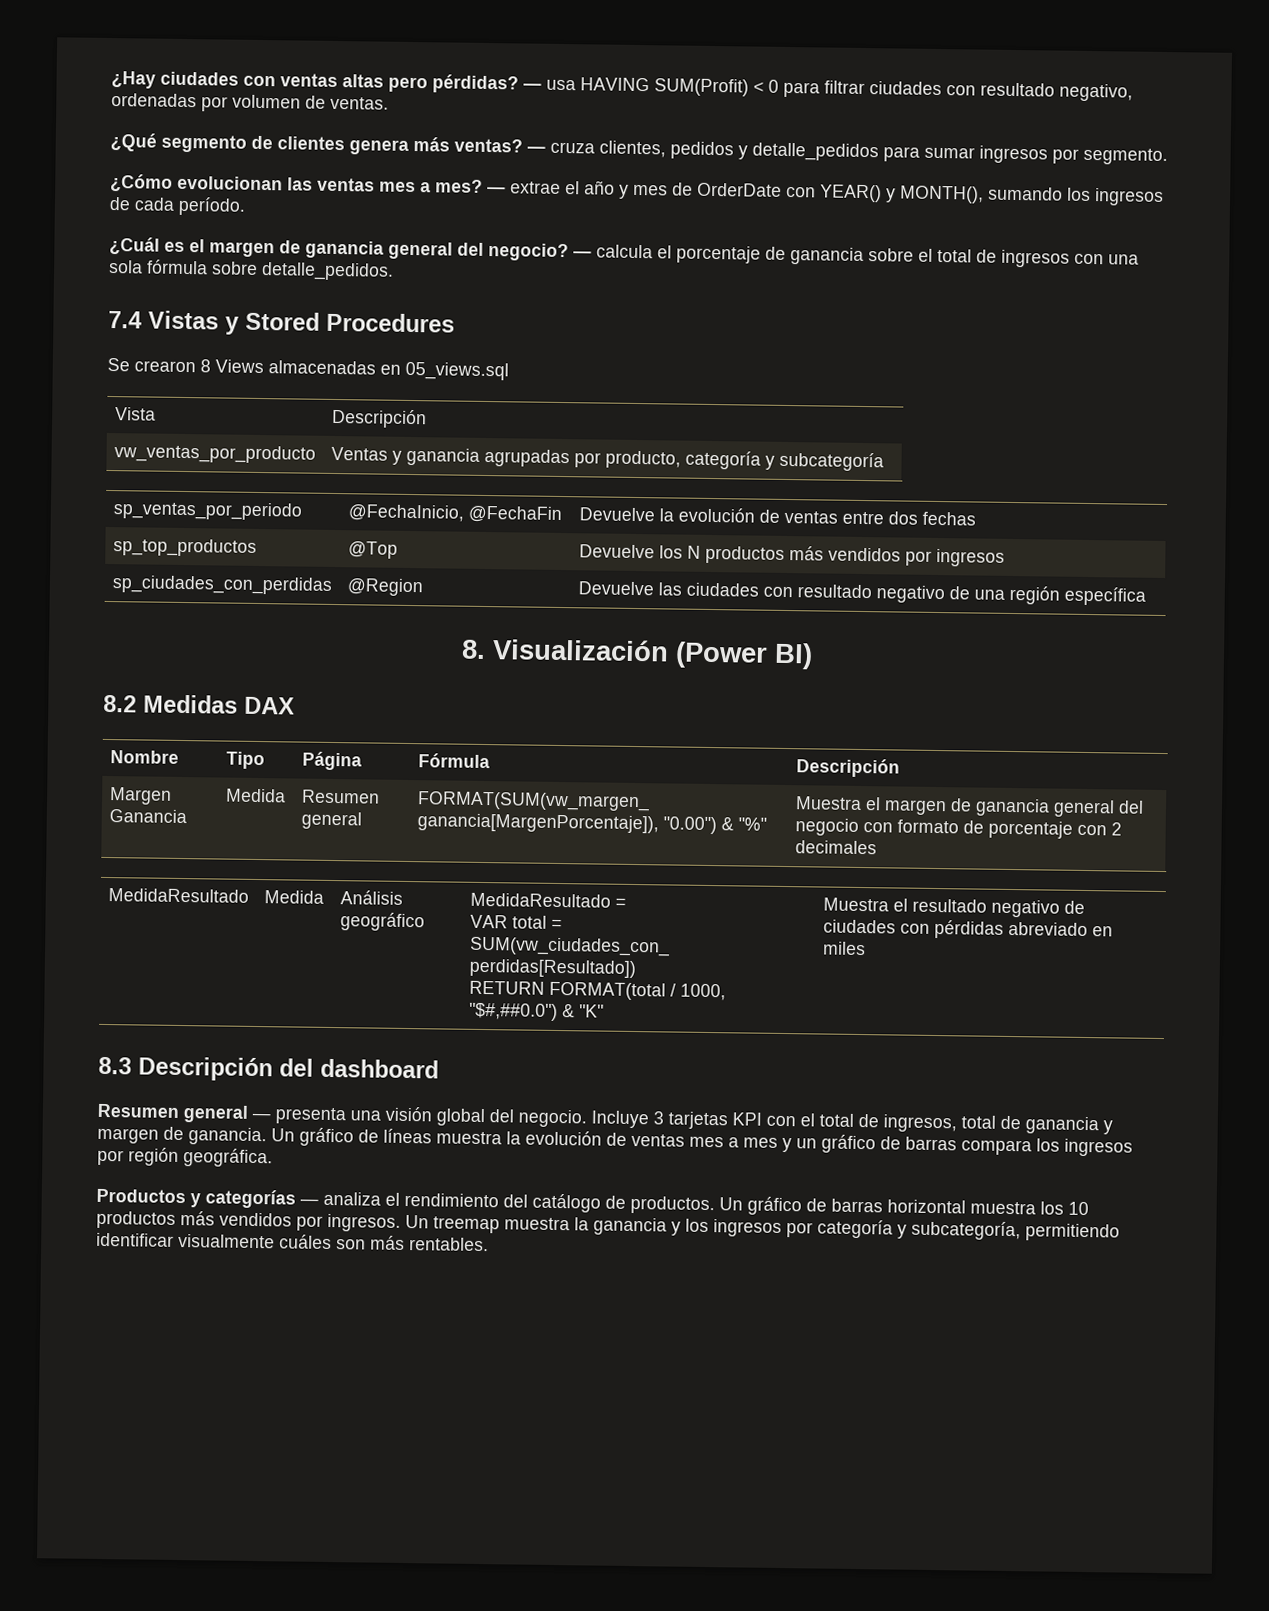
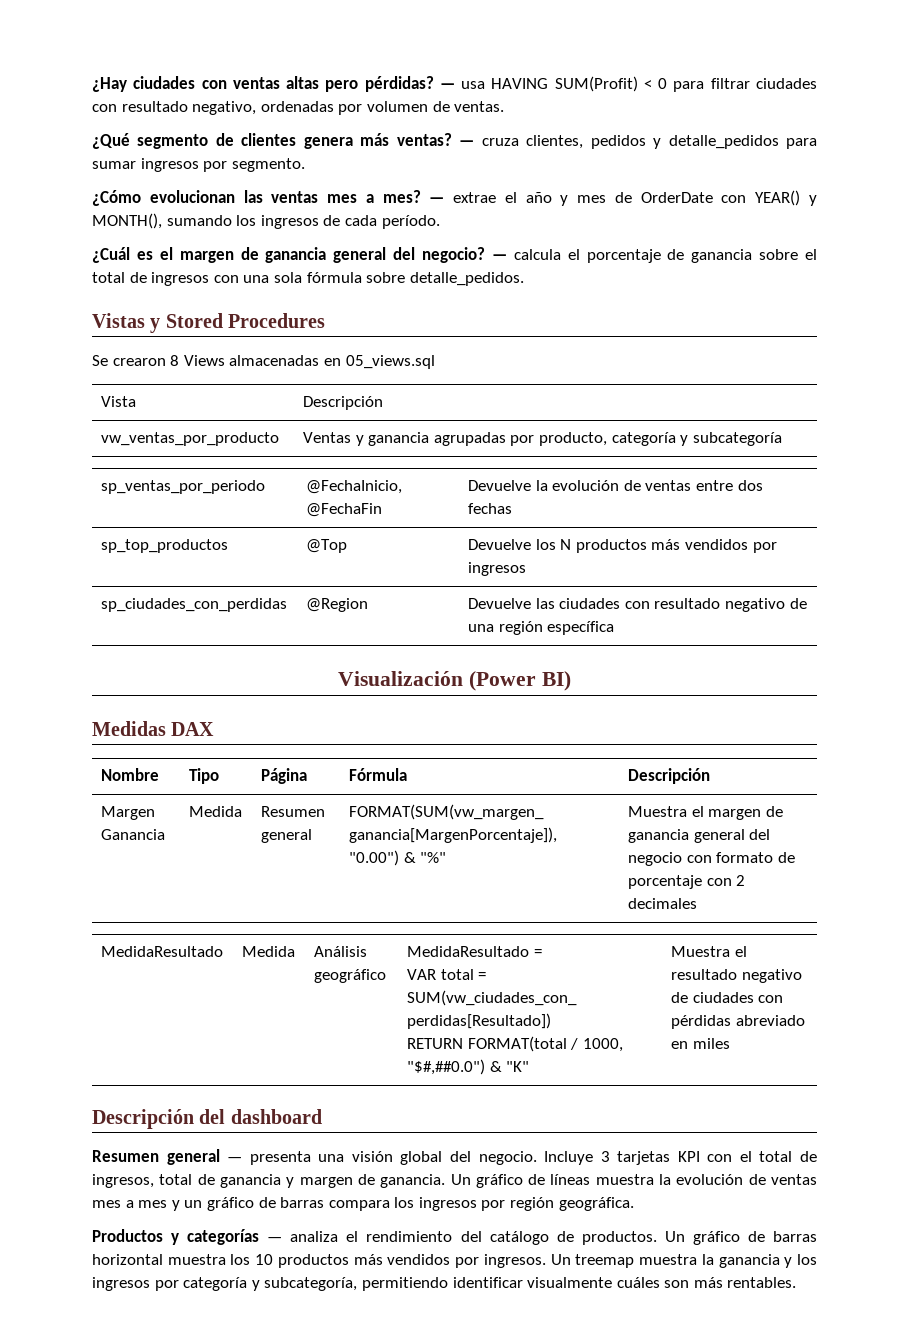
- 7.4 Vistas y Stored Procedures
+ Vistas y Stored Procedures
- 8. Visualización (Power BI)
+ Visualización (Power BI)
- 8.2 Medidas DAX
+ Medidas DAX
- 8.3 Descripción del dashboard
+ Descripción del dashboard

